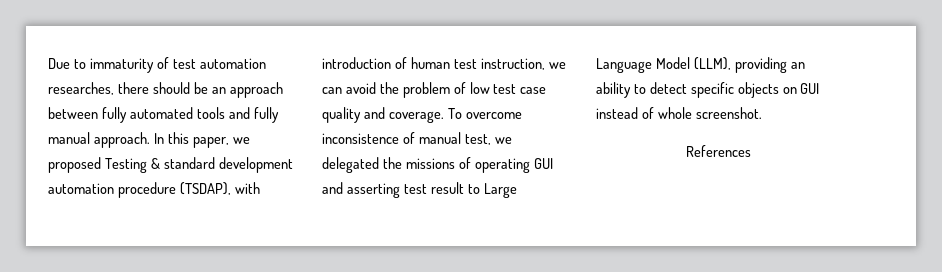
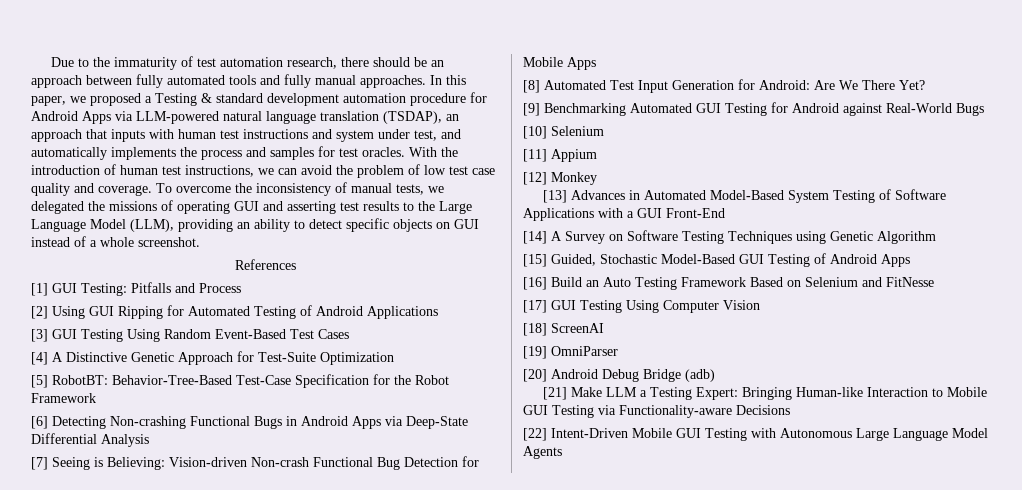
- Due to immaturity of test automation researches, there should be an approach between fully automated tools and fully manual approach.
+ Due to the immaturity of test automation research, there should be an approach between fully automated tools and fully manual approaches.
- In this paper, we proposed Testing & standard development automation procedure (TSDAP), with introduction of human test instruction, we can avoid the problem of low test case quality and coverage.
+ In this paper, we proposed a Testing & standard development automation procedure for Android Apps via LLM-powered natural language translation (TSDAP), an approach that inputs with human test instructions and system under test, and automatically implements the process and samples for test oracles. With the introduction of human test instructions, we can avoid the problem of low test case quality and coverage.
- To overcome inconsistence of manual test, we delegated the missions of operating GUI and asserting test result to Large Language Model (LLM), providing an ability to detect specific objects on GUI instead of whole screenshot.
+ To overcome the inconsistency of manual tests, we delegated the missions of operating GUI and asserting test results to the Large Language Model (LLM), providing an ability to detect specific objects on GUI instead of a whole screenshot.
+ [1] GUI Testing: Pitfalls and Process
+ [2] Using GUI Ripping for Automated Testing of Android Applications
+ [3] GUI Testing Using Random Event-Based Test Cases
+ [4] A Distinctive Genetic Approach for Test-Suite Optimization
+ [5] RobotBT: Behavior-Tree-Based Test-Case Specification for the Robot Framework
+ [6] Detecting Non-crashing Functional Bugs in Android Apps via Deep-State Differential Analysis
+ [7] Seeing is Believing: Vision-driven Non-crash Functional Bug Detection for Mobile Apps
+ [8] Automated Test Input Generation for Android: Are We There Yet?
+ [9] Benchmarking Automated GUI Testing for Android against Real-World Bugs
+ [10] Selenium
+ [11] Appium
+ [12] Monkey
+ [13] Advances in Automated Model-Based System Testing of Software Applications with a GUI Front-End
+ [14] A Survey on Software Testing Techniques using Genetic Algorithm
+ [15] Guided, Stochastic Model-Based GUI Testing of Android Apps
+ [16] Build an Auto Testing Framework Based on Selenium and FitNesse
+ [17] GUI Testing Using Computer Vision
+ [18] ScreenAI
+ [19] OmniParser
+ [20] Android Debug Bridge (adb)
+ [21] Make LLM a Testing Expert: Bringing Human-like Interaction to Mobile GUI Testing via Functionality-aware Decisions
+ [22] Intent-Driven Mobile GUI Testing with Autonomous Large Language Model Agents

